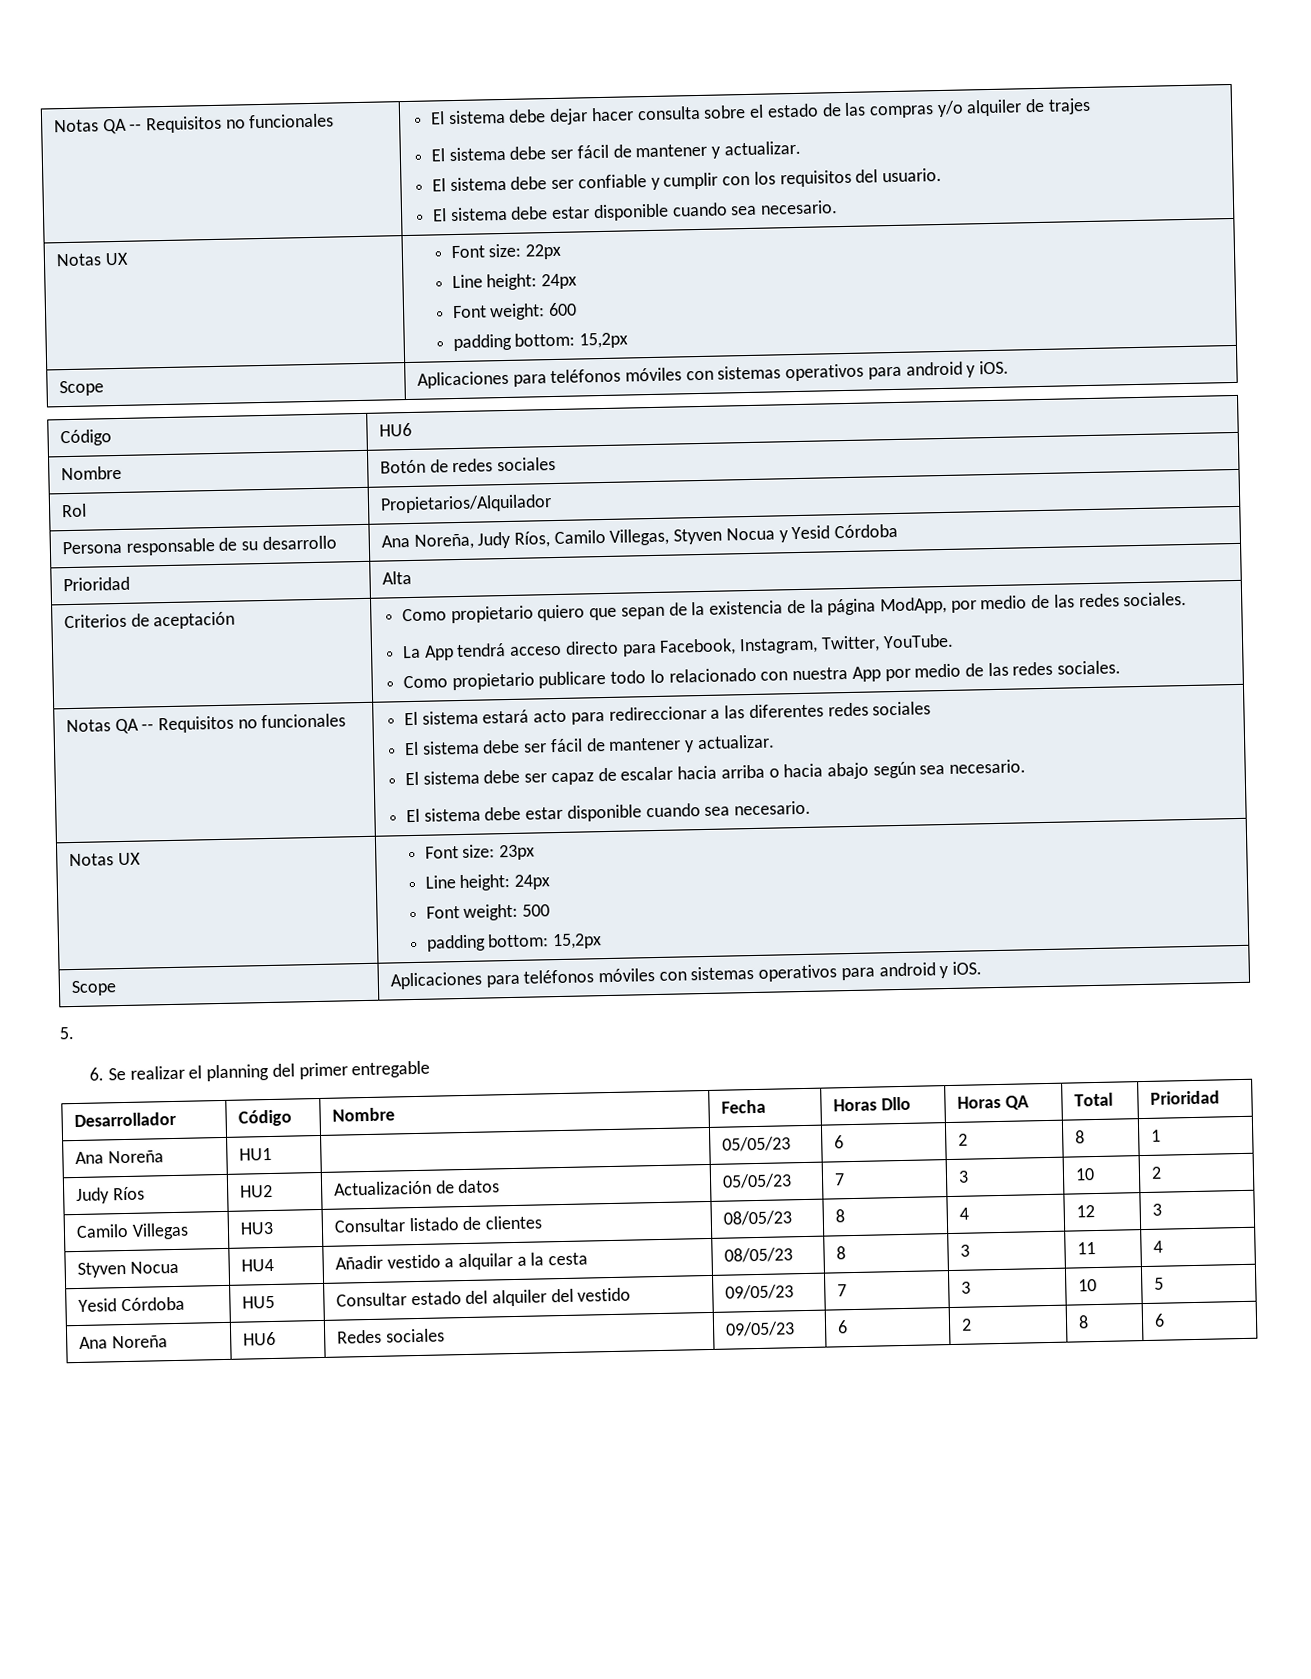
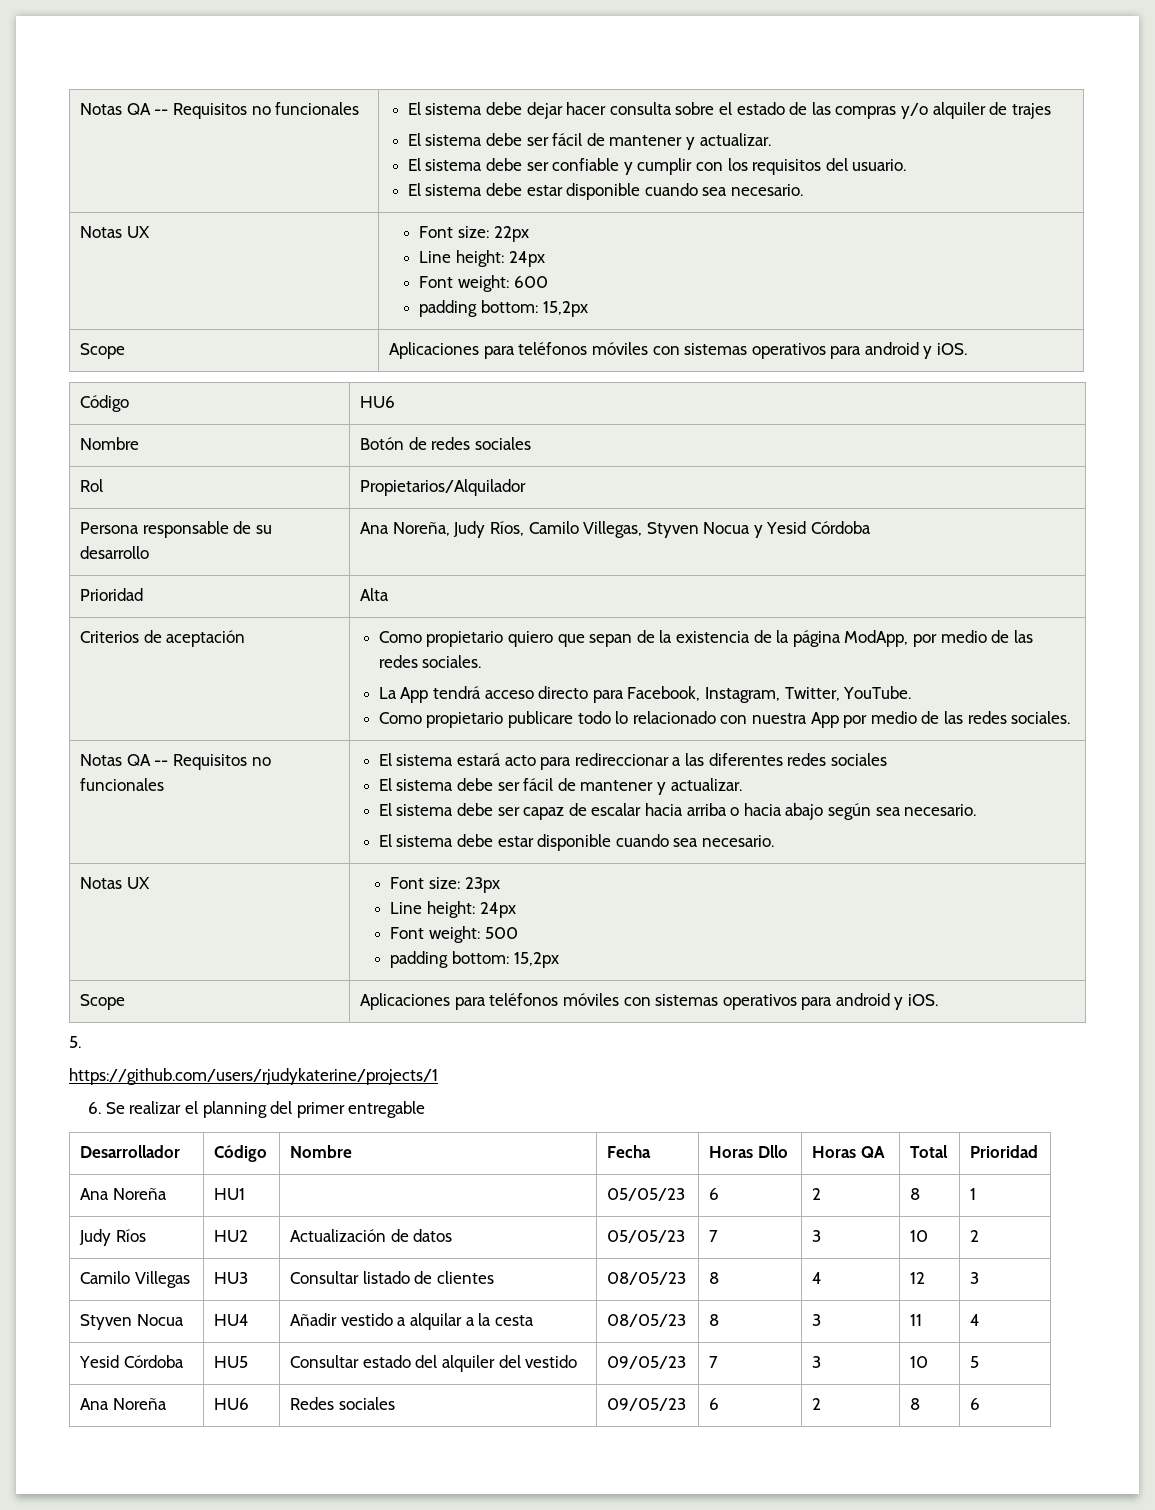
+ https://github.com/users/rjudykaterine/projects/1

